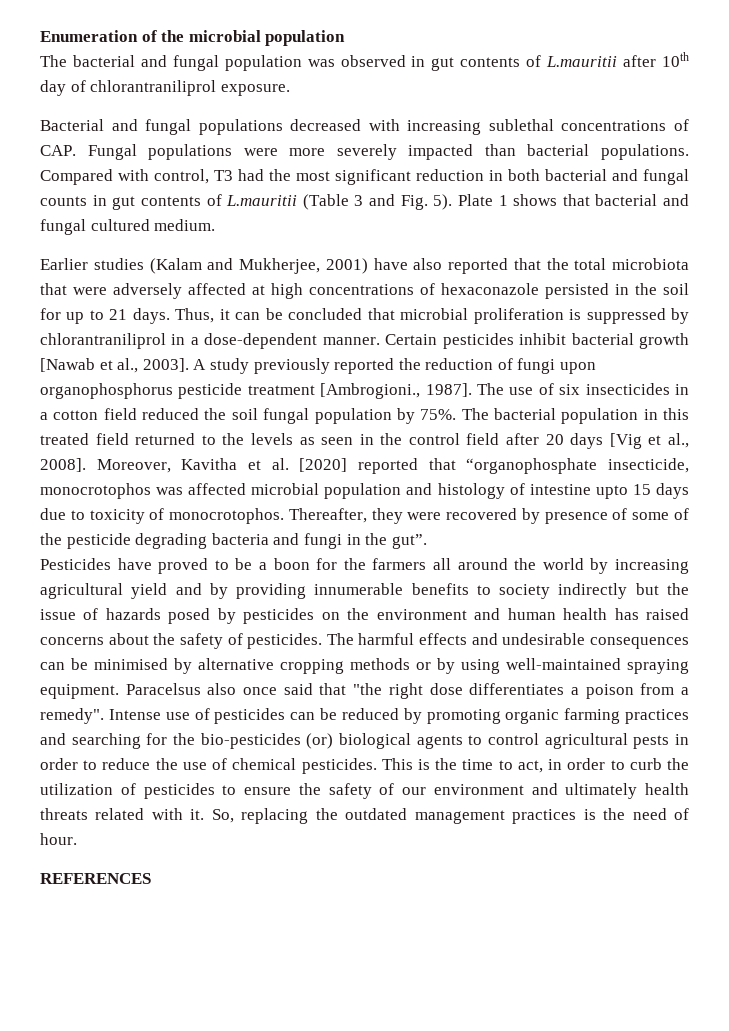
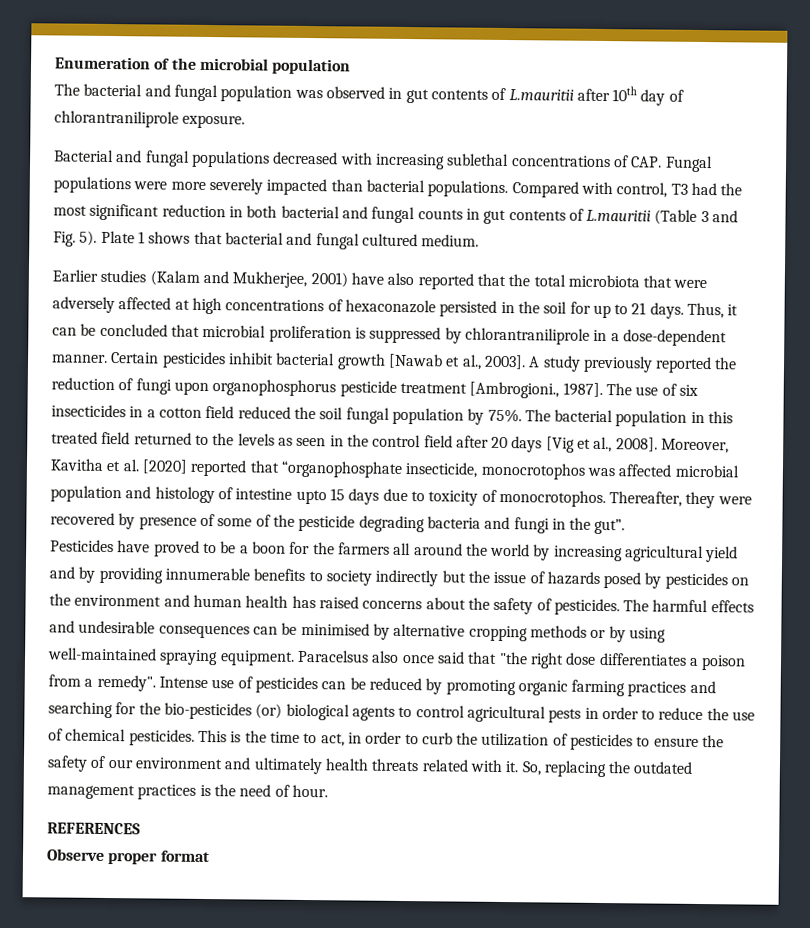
- The bacterial and fungal population was observed in gut contents of L.mauritii after 10th day of chlorantraniliprol exposure.
+ The bacterial and fungal population was observed in gut contents of L.mauritii after 10th day of chlorantraniliprole exposure.
- Thus, it can be concluded that microbial proliferation is suppressed by chlorantraniliprol in a dose-dependent manner.
+ Thus, it can be concluded that microbial proliferation is suppressed by chlorantraniliprole in a dose-dependent manner.
+ Observe proper format

